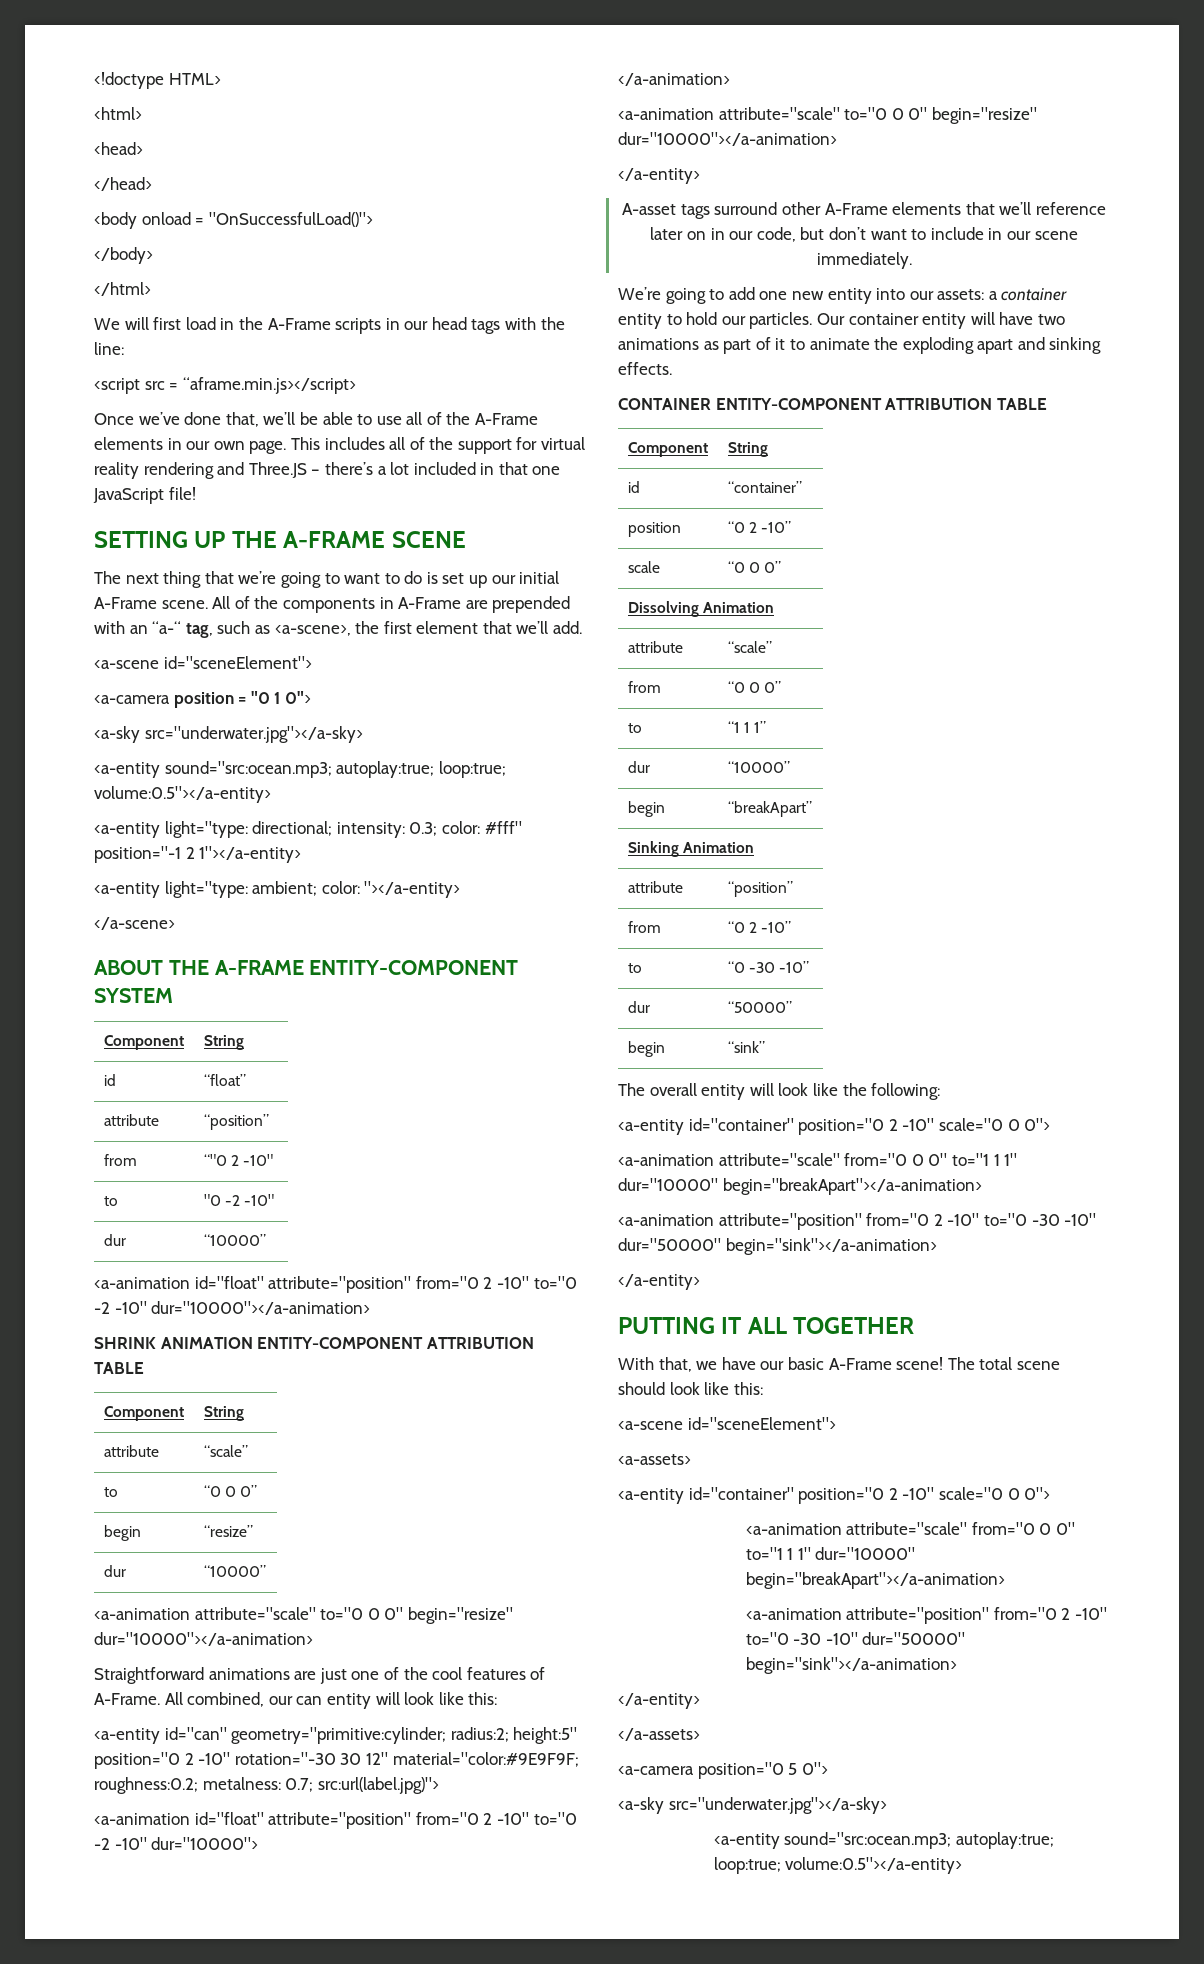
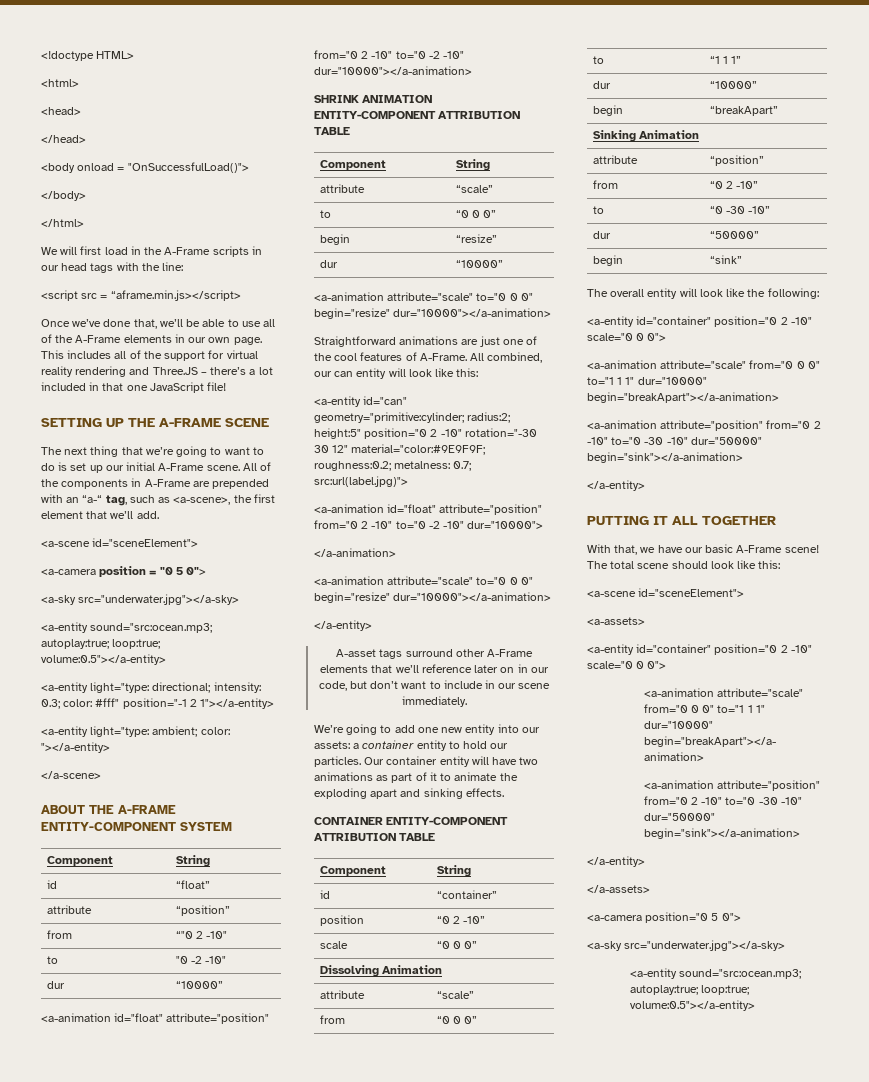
- <a-camera position = "0 1 0">
+ <a-camera position = "0 5 0">

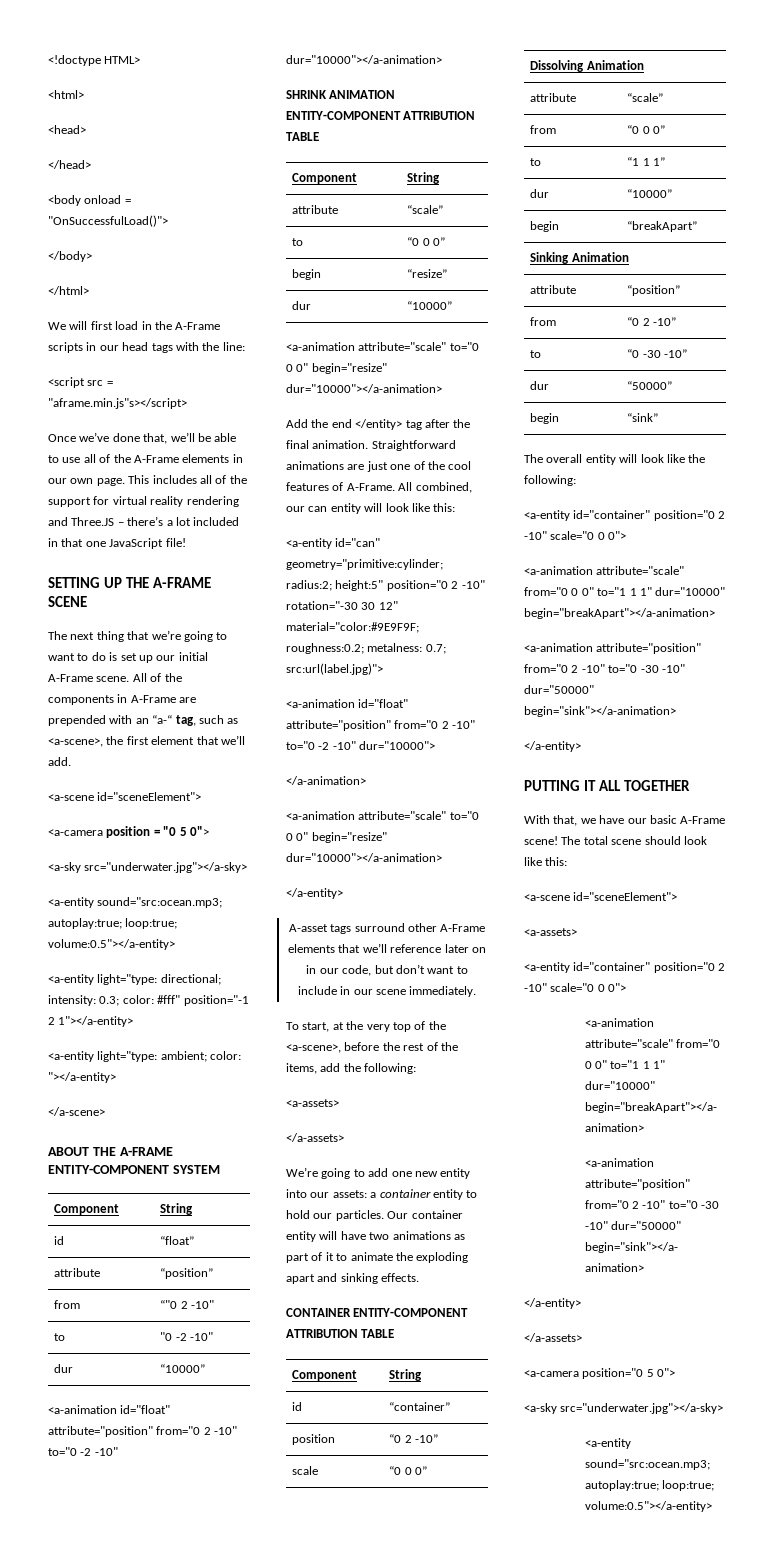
- <script src = “aframe.min.js></script>
+ <script src = "aframe.min.js"s></script>
+ Add the end </entity> tag after the final animation.
+ To start, at the very top of the <a-scene>, before the rest of the items, add the following:
+ <a-assets>
+ </a-assets>

